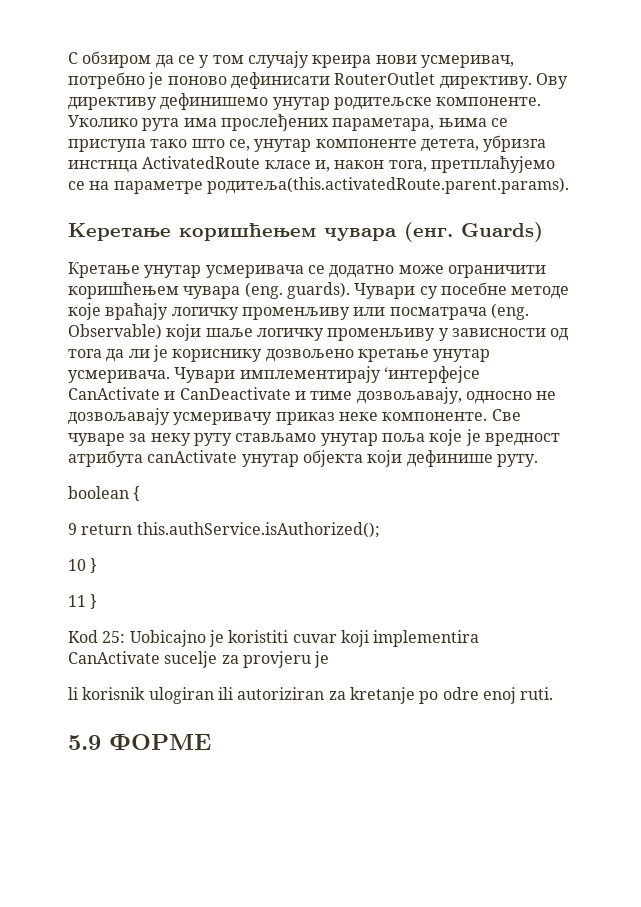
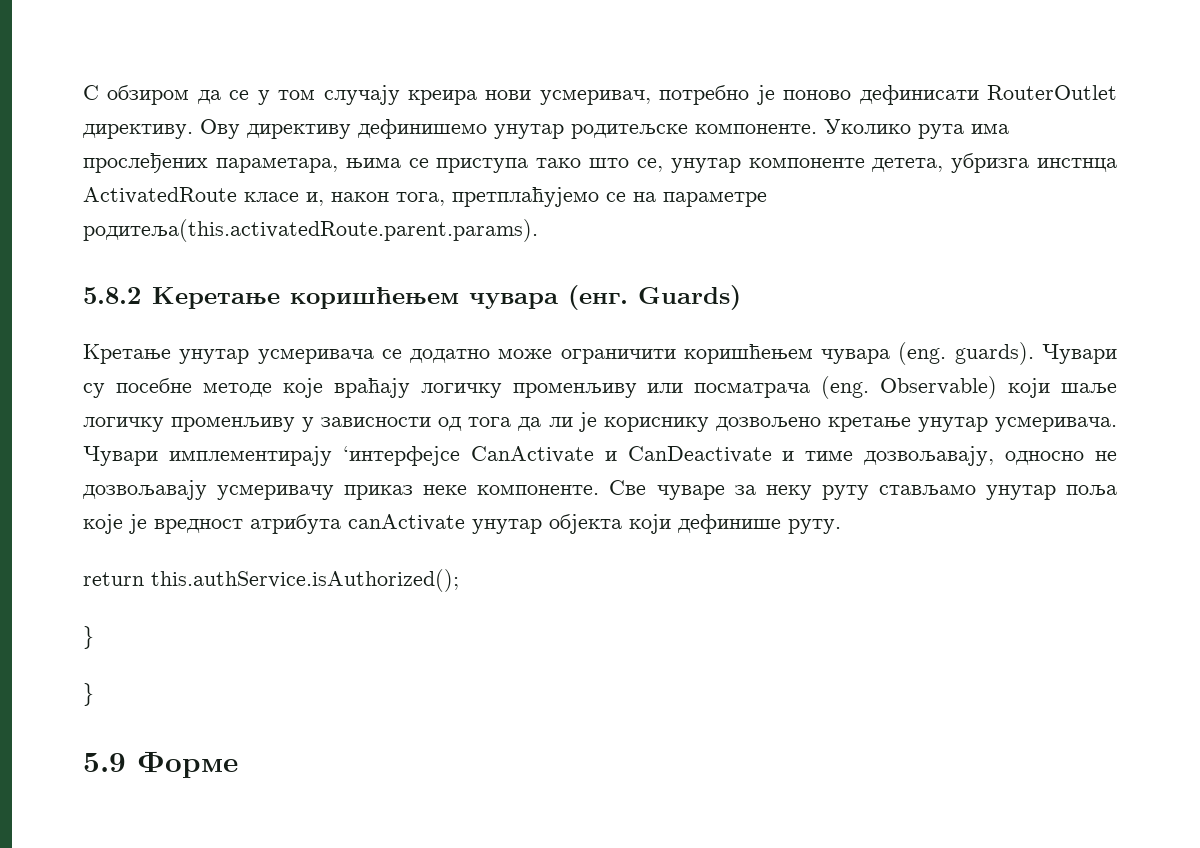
- Керетање коришћењем чувара (енг.
+ 5.8.2 Керетање коришћењем чувара (енг.
- boolean {
- 9 return this.authService.isAuthorized();
- 10 }
- 11 }
- Kod 25: Uobicajno je koristiti cuvar koji implementira CanActivate sucelje za provjeru je
- li korisnik ulogiran ili autoriziran za kretanje po odre enoj ruti.
+ return this.authService.isAuthorized();
+ }
+ }
- 5.9 ФОРМЕ
+ 5.9 Форме

